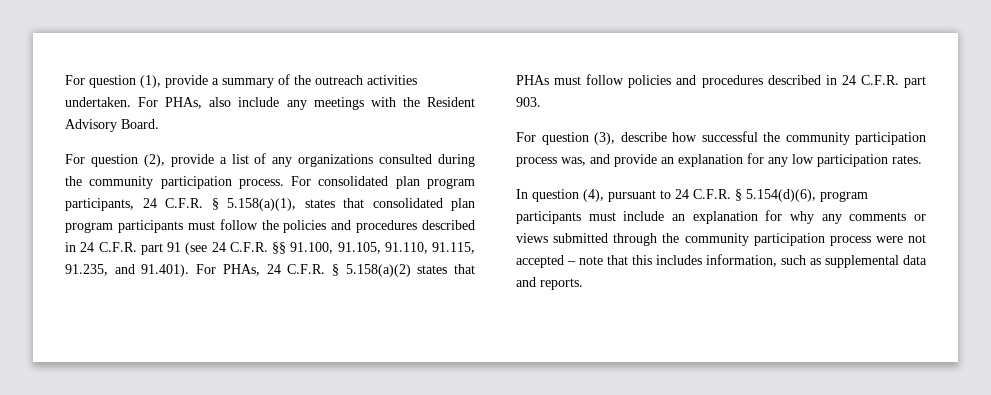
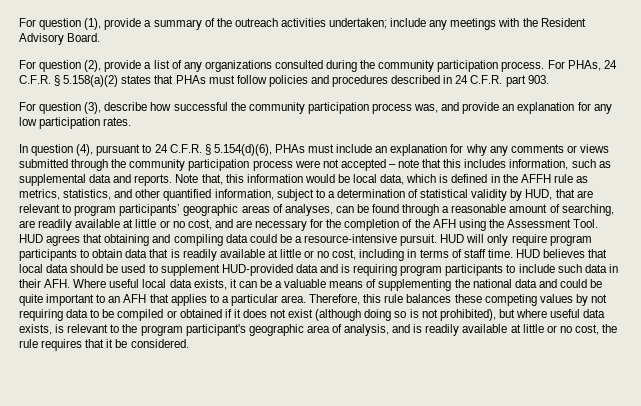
- For question (1), provide a summary of the outreach activities undertaken. For PHAs, also include any meetings with the Resident Advisory Board.
+ For question (1), provide a summary of the outreach activities undertaken; include any meetings with the Resident Advisory Board.
- For consolidated plan program participants, 24 C.F.R. § 5.158(a)(1), states that consolidated plan program participants must follow the policies and procedures described in 24 C.F.R. part 91 (see 24 C.F.R. §§ 91.100, 91.105, 91.110, 91.115, 91.235, and 91.401). For PHAs, 24 C.F.R. § 5.158(a)(2) states that PHAs must follow policies and procedures described in 24 C.F.R. part 903.
+ For PHAs, 24 C.F.R. § 5.158(a)(2) states that PHAs must follow policies and procedures described in 24 C.F.R. part 903.
- In question (4), pursuant to 24 C.F.R. § 5.154(d)(6), program participants must include an explanation for why any comments or views submitted through the community participation process were not accepted – note that this includes information, such as supplemental data and reports.
+ In question (4), pursuant to 24 C.F.R. § 5.154(d)(6), PHAs must include an explanation for why any comments or views submitted through the community participation process were not accepted – note that this includes information, such as supplemental data and reports.
+ Note that, this information would be local data, which is defined in the AFFH rule as metrics, statistics, and other quantified information, subject to a determination of statistical validity by HUD, that are relevant to program participants’ geographic areas of analyses, can be found through a reasonable amount of searching, are readily available at little or no cost, and are necessary for the completion of the AFH using the Assessment Tool. HUD agrees that obtaining and compiling data could be a resource-intensive pursuit. HUD will only require program participants to obtain data that is readily available at little or no cost, including in terms of staff time. HUD believes that local data should be used to supplement HUD-provided data and is requiring program participants to include such data in their AFH. Where useful local data exists, it can be a valuable means of supplementing the national data and could be quite important to an AFH that applies to a particular area. Therefore, this rule balances these competing values by not requiring data to be compiled or obtained if it does not exist (although doing so is not prohibited), but where useful data exists, is relevant to the program participant's geographic area of analysis, and is readily available at little or no cost, the rule requires that it be considered.

